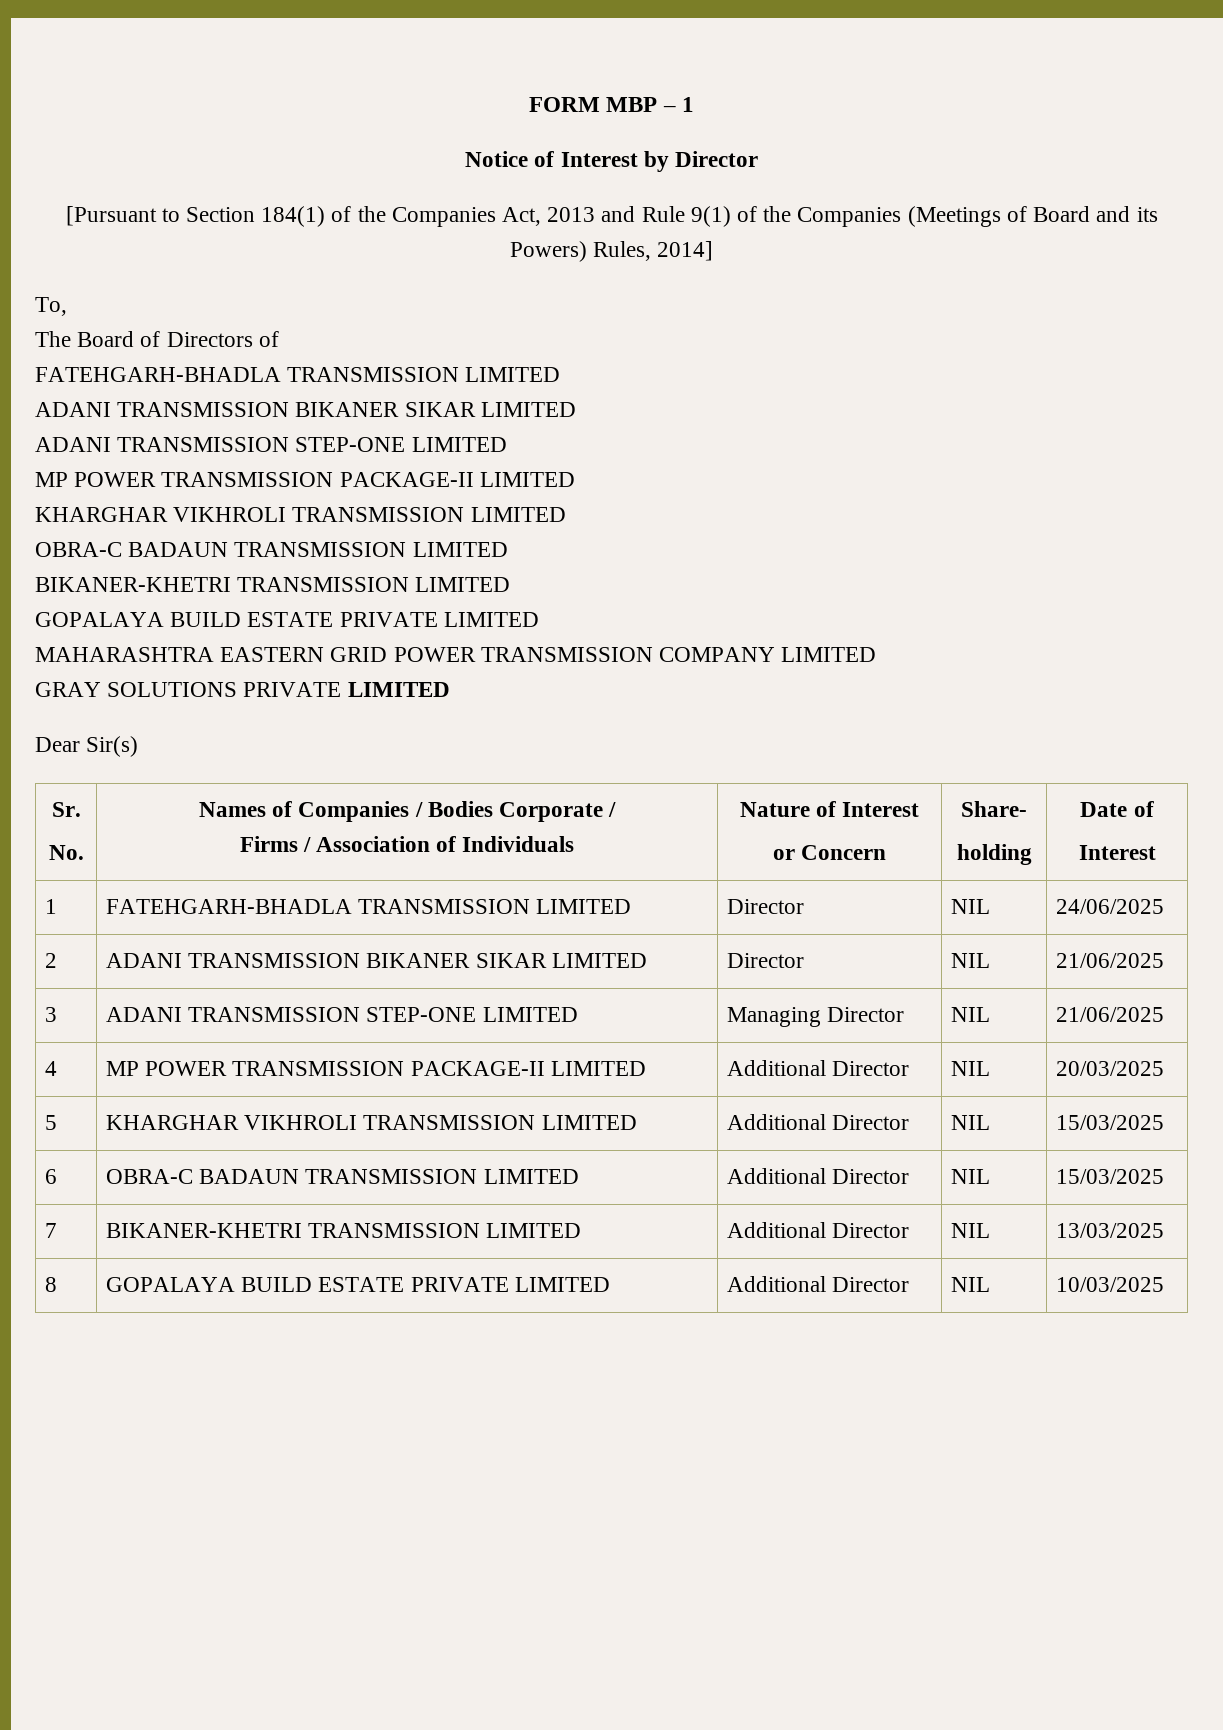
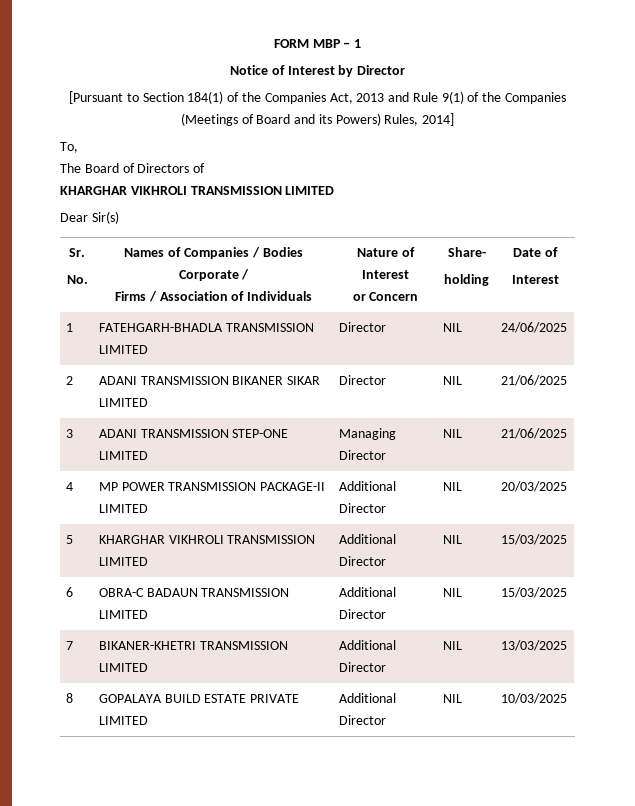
  The Board of Directors of
- FATEHGARH-BHADLA TRANSMISSION LIMITED
- ADANI TRANSMISSION BIKANER SIKAR LIMITED
- ADANI TRANSMISSION STEP-ONE LIMITED
- MP POWER TRANSMISSION PACKAGE-II LIMITED
  KHARGHAR VIKHROLI TRANSMISSION LIMITED
- OBRA-C BADAUN TRANSMISSION LIMITED
- BIKANER-KHETRI TRANSMISSION LIMITED
- GOPALAYA BUILD ESTATE PRIVATE LIMITED
- MAHARASHTRA EASTERN GRID POWER TRANSMISSION COMPANY LIMITED
- GRAY SOLUTIONS PRIVATE LIMITED

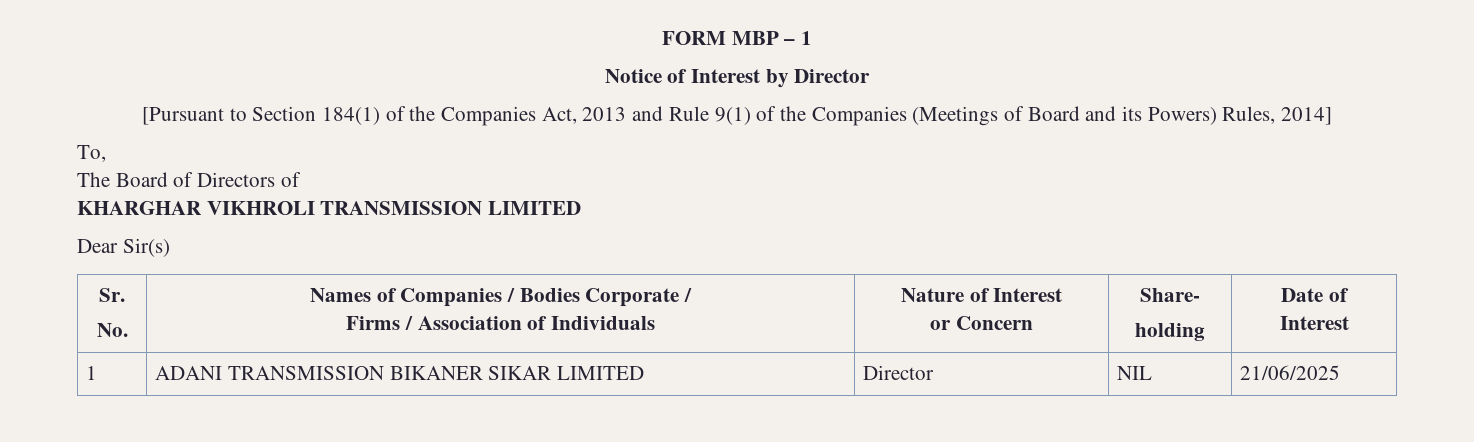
- 1 | FATEHGARH-BHADLA TRANSMISSION LIMITED | Director | NIL | 24/06/2025
- 2 | ADANI TRANSMISSION BIKANER SIKAR LIMITED | Director | NIL | 21/06/2025
+ 1 | ADANI TRANSMISSION BIKANER SIKAR LIMITED | Director | NIL | 21/06/2025
- 3 | ADANI TRANSMISSION STEP-ONE LIMITED | Managing Director | NIL | 21/06/2025
- 4 | MP POWER TRANSMISSION PACKAGE-II LIMITED | Additional Director | NIL | 20/03/2025
- 5 | KHARGHAR VIKHROLI TRANSMISSION LIMITED | Additional Director | NIL | 15/03/2025
- 6 | OBRA-C BADAUN TRANSMISSION LIMITED | Additional Director | NIL | 15/03/2025
- 7 | BIKANER-KHETRI TRANSMISSION LIMITED | Additional Director | NIL | 13/03/2025
- 8 | GOPALAYA BUILD ESTATE PRIVATE LIMITED | Additional Director | NIL | 10/03/2025

